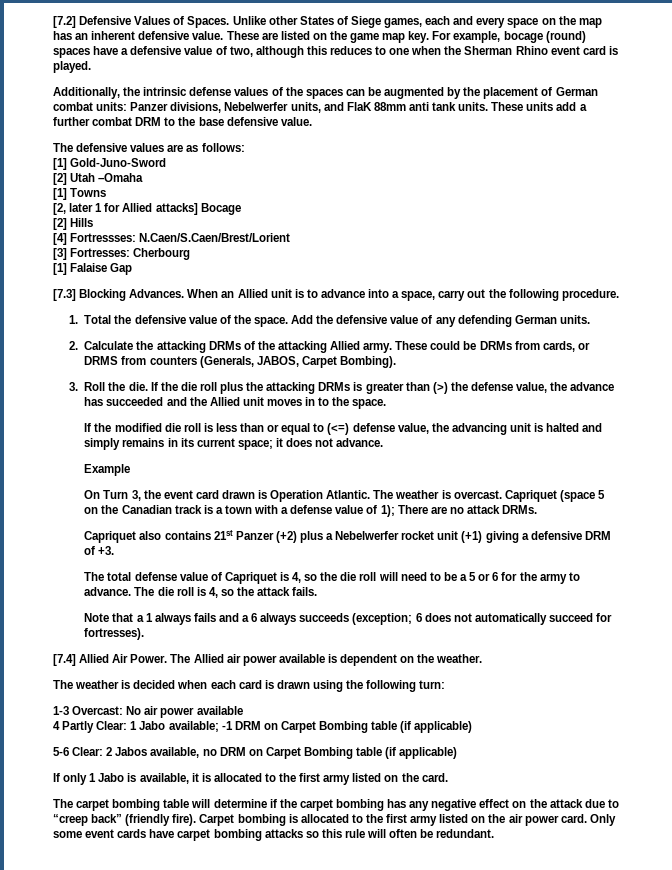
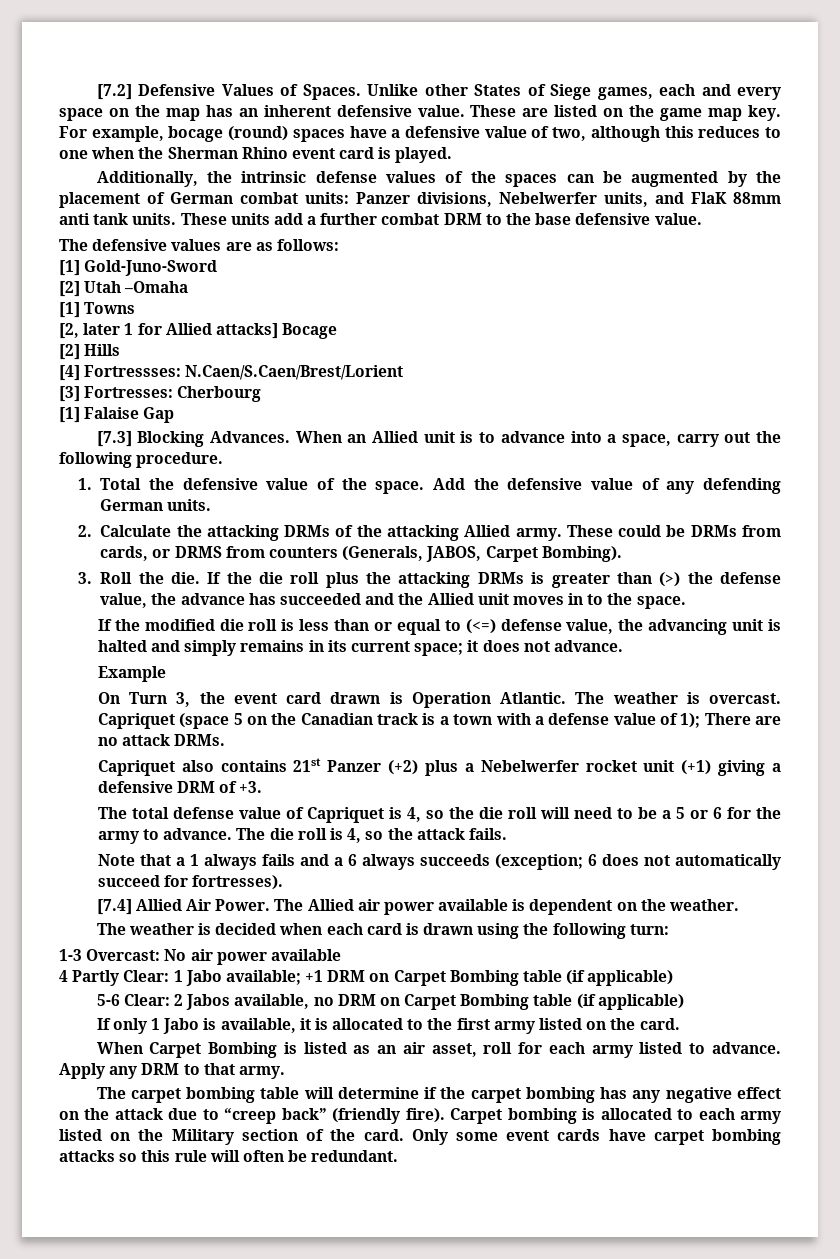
- 4 Partly Clear: 1 Jabo available; -1 DRM on Carpet Bombing table (if applicable)
+ 4 Partly Clear: 1 Jabo available; +1 DRM on Carpet Bombing table (if applicable)
+ When Carpet Bombing is listed as an air asset, roll for each army listed to advance. Apply any DRM to that army.
- Carpet bombing is allocated to the first army listed on the air power card.
+ Carpet bombing is allocated to each army listed on the Military section of the card.

